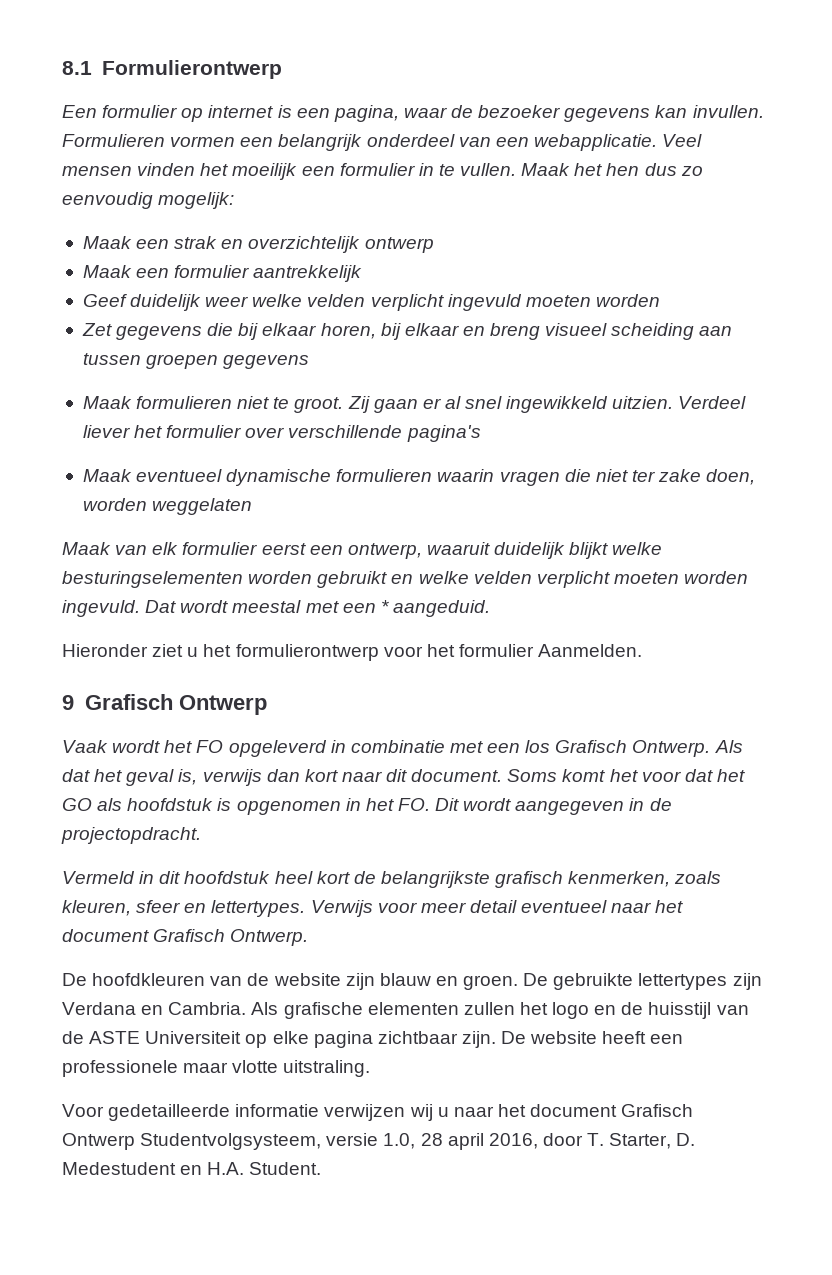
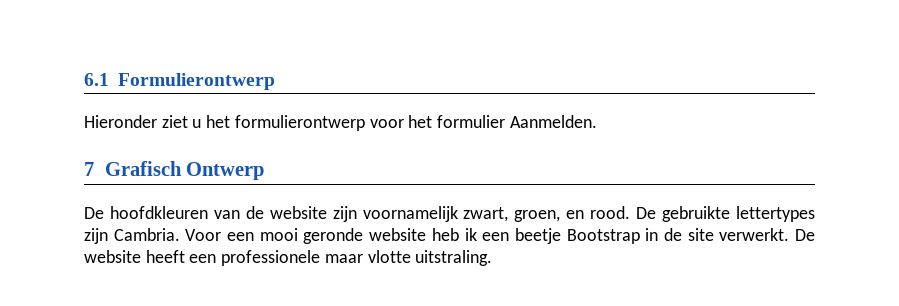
- 8.1 Formulierontwerp
+ 6.1 Formulierontwerp
- Een formulier op internet is een pagina, waar de bezoeker gegevens kan invullen. Formulieren vormen een belangrijk onderdeel van een webapplicatie. Veel mensen vinden het moeilijk een formulier in te vullen. Maak het hen dus zo eenvoudig mogelijk:
- Maak een strak en overzichtelijk ontwerp
- Maak een formulier aantrekkelijk
- Geef duidelijk weer welke velden verplicht ingevuld moeten worden
- Zet gegevens die bij elkaar horen, bij elkaar en breng visueel scheiding aan tussen groepen gegevens
- Maak formulieren niet te groot. Zij gaan er al snel ingewikkeld uitzien. Verdeel liever het formulier over verschillende pagina's
- Maak eventueel dynamische formulieren waarin vragen die niet ter zake doen, worden weggelaten
- Maak van elk formulier eerst een ontwerp, waaruit duidelijk blijkt welke besturingselementen worden gebruikt en welke velden verplicht moeten worden ingevuld. Dat wordt meestal met een * aangeduid.
- 9 Grafisch Ontwerp
- Vaak wordt het FO opgeleverd in combinatie met een los Grafisch Ontwerp. Als dat het geval is, verwijs dan kort naar dit document. Soms komt het voor dat het GO als hoofdstuk is opgenomen in het FO. Dit wordt aangegeven in de projectopdracht.
- Vermeld in dit hoofdstuk heel kort de belangrijkste grafisch kenmerken, zoals kleuren, sfeer en lettertypes. Verwijs voor meer detail eventueel naar het document Grafisch Ontwerp.
+ 7 Grafisch Ontwerp
- De hoofdkleuren van de website zijn blauw en groen. De gebruikte lettertypes zijn Verdana en Cambria. Als grafische elementen zullen het logo en de huisstijl van de ASTE Universiteit op elke pagina zichtbaar zijn.
+ De hoofdkleuren van de website zijn voornamelijk zwart, groen, en rood. De gebruikte lettertypes zijn Cambria. Voor een mooi geronde website heb ik een beetje Bootstrap in de site verwerkt.
- Voor gedetailleerde informatie verwijzen wij u naar het document Grafisch Ontwerp Studentvolgsysteem, versie 1.0, 28 april 2016, door T. Starter, D. Medestudent en H.A. Student.

